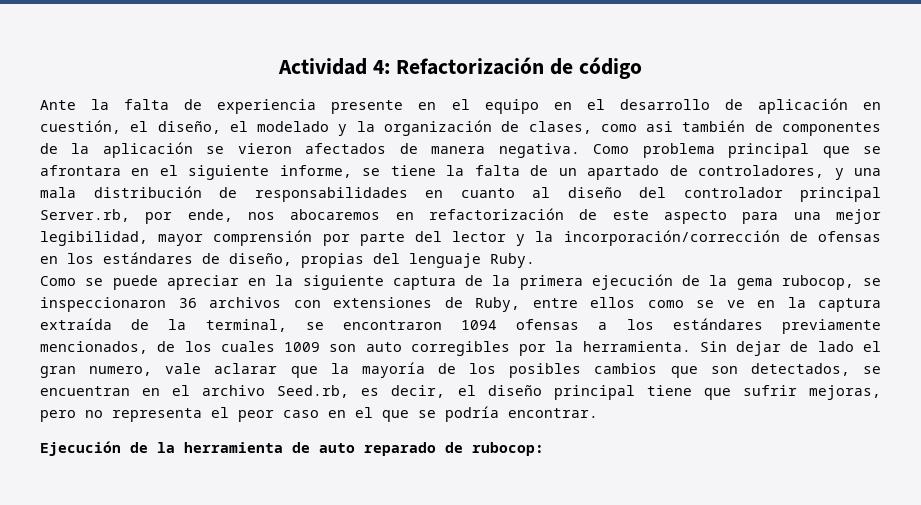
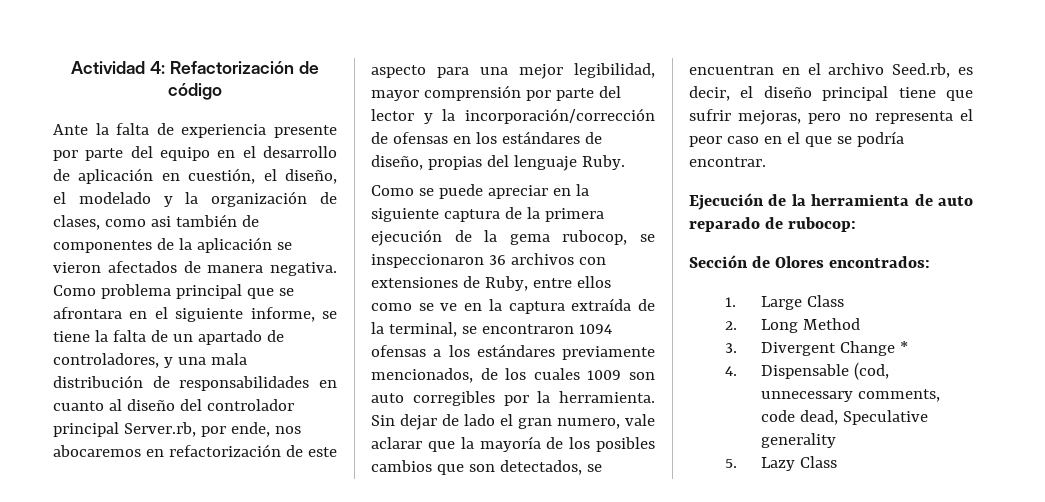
- Ante la falta de experiencia presente en el equipo en el desarrollo de aplicación en cuestión, el diseño, el modelado y la organización de clases, como asi también de componentes de la aplicación se vieron afectados de manera negativa.
+ Ante la falta de experiencia presente por parte del equipo en el desarrollo de aplicación en cuestión, el diseño, el modelado y la organización de clases, como asi también de componentes de la aplicación se vieron afectados de manera negativa.
+ Sección de Olores encontrados:
+ 1. Large Class
+ 2. Long Method
+ 3. Divergent Change *
+ 4. Dispensable (cod, unnecessary comments, code dead, Speculative generality
+ 5. Lazy Class

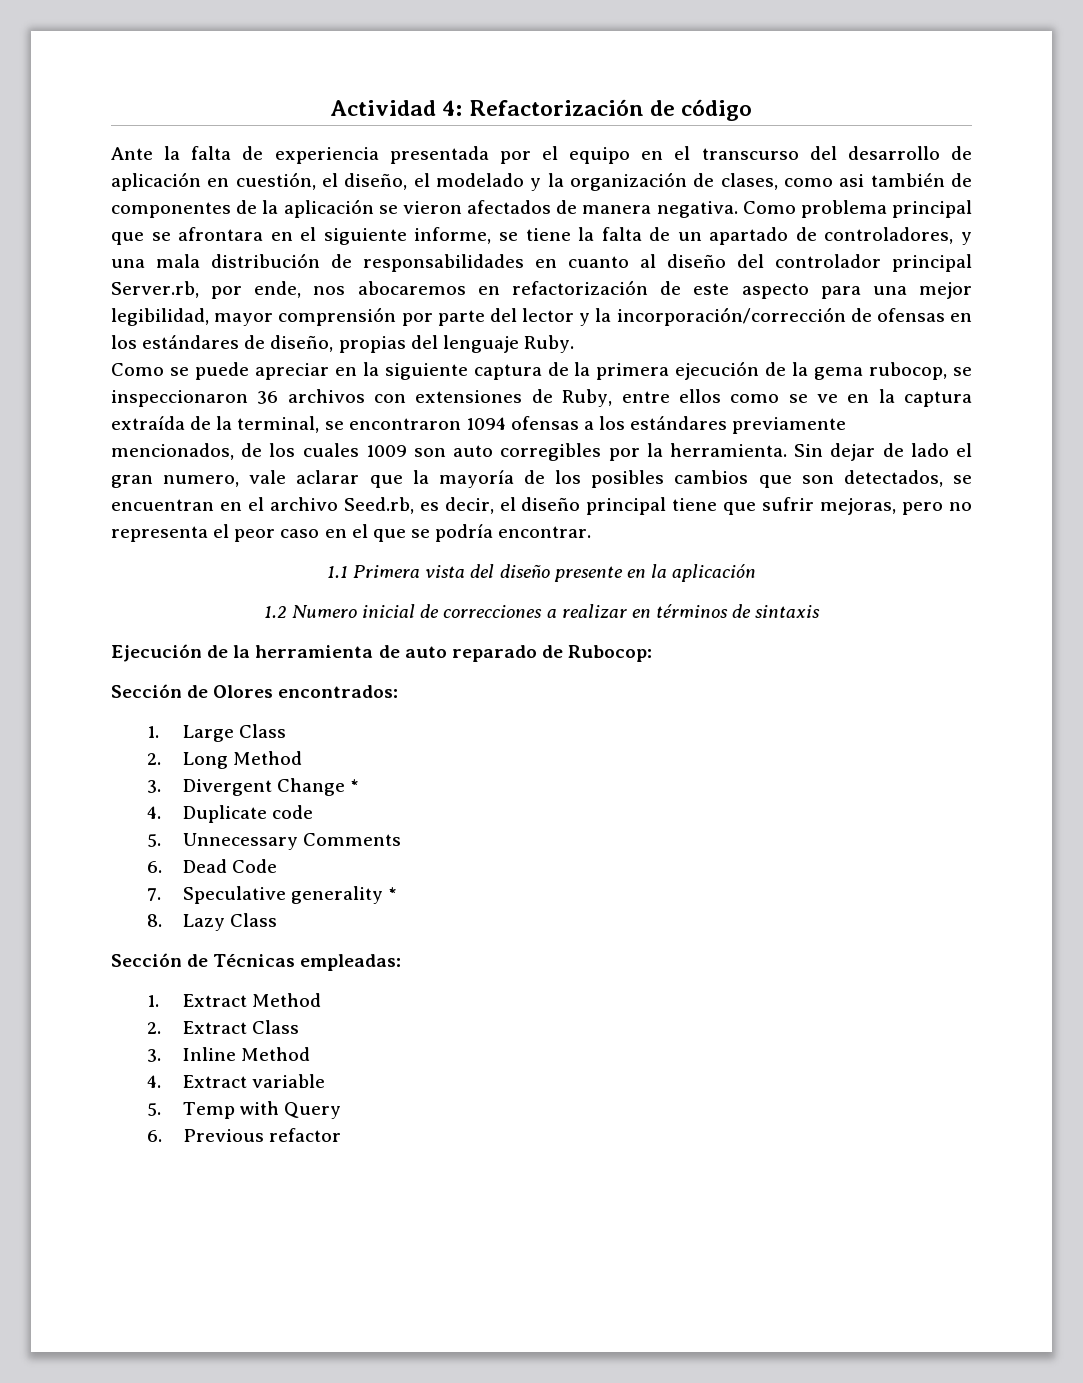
- Ante la falta de experiencia presente por parte del equipo en el desarrollo de aplicación en cuestión, el diseño, el modelado y la organización de clases, como asi también de componentes de la aplicación se vieron afectados de manera negativa.
+ Ante la falta de experiencia presentada por el equipo en el transcurso del desarrollo de aplicación en cuestión, el diseño, el modelado y la organización de clases, como asi también de componentes de la aplicación se vieron afectados de manera negativa.
+ 1.1 Primera vista del diseño presente en la aplicación
+ 1.2 Numero inicial de correcciones a realizar en términos de sintaxis
- Ejecución de la herramienta de auto reparado de rubocop:
+ Ejecución de la herramienta de auto reparado de Rubocop:
- 4. Dispensable (cod, unnecessary comments, code dead, Speculative generality
- 5. Lazy Class
+ 4. Duplicate code
+ 5. Unnecessary Comments
+ 6. Dead Code
+ 7. Speculative generality *
+ 8. Lazy Class
+ Sección de Técnicas empleadas:
+ 1. Extract Method
+ 2. Extract Class
+ 3. Inline Method
+ 4. Extract variable
+ 5. Temp with Query
+ 6. Previous refactor

